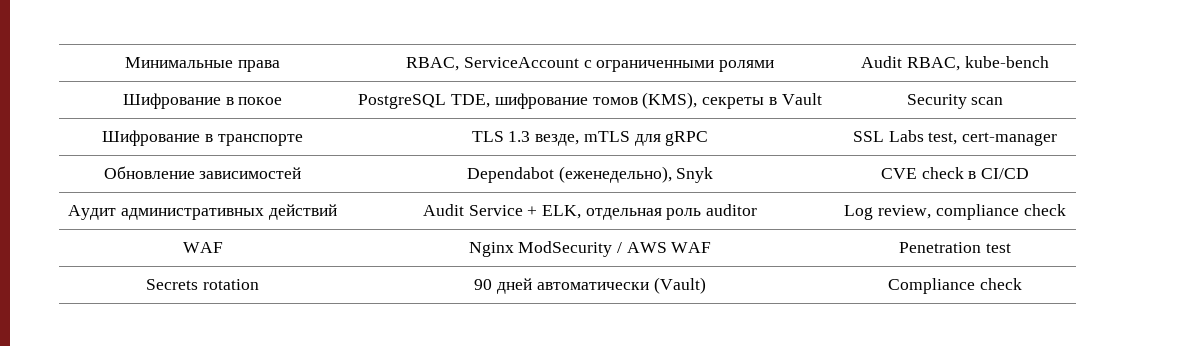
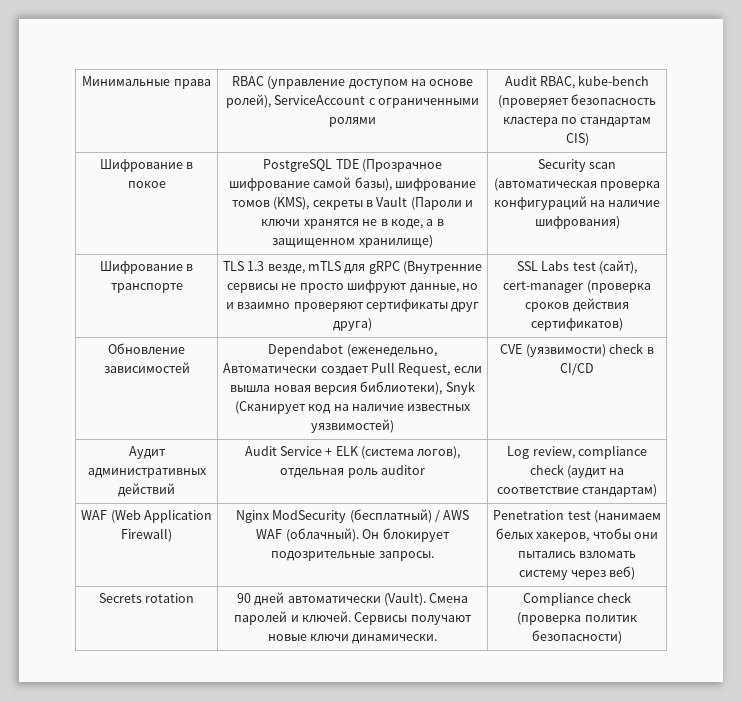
- Минимальные права | RBAC, ServiceAccount с ограниченными ролями | Audit RBAC, kube-bench
+ Минимальные права | RBAC (управление доступом на основе ролей), ServiceAccount с ограниченными ролями | Audit RBAC, kube-bench (проверяет безопасность кластера по стандартам CIS)
- Шифрование в покое | PostgreSQL TDE, шифрование томов (KMS), секреты в Vault | Security scan
+ Шифрование в покое | PostgreSQL TDE (Прозрачное шифрование самой базы), шифрование томов (KMS), секреты в Vault (Пароли и ключи хранятся не в коде, а в защищенном хранилище) | Security scan (автоматическая проверка конфигураций на наличие шифрования)
- Шифрование в транспорте | TLS 1.3 везде, mTLS для gRPC | SSL Labs test, cert-manager
+ Шифрование в транспорте | TLS 1.3 везде, mTLS для gRPC (Внутренние сервисы не просто шифруют данные, но и взаимно проверяют сертификаты друг друга) | SSL Labs test (сайт), cert-manager (проверка сроков действия сертификатов)
- Обновление зависимостей | Dependabot (еженедельно), Snyk | CVE check в CI/CD
+ Обновление зависимостей | Dependabot (еженедельно, Автоматически создает Pull Request, если вышла новая версия библиотеки), Snyk (Сканирует код на наличие известных уязвимостей) | CVE (уязвимости) check в CI/CD
- Аудит административных действий | Audit Service + ELK, отдельная роль auditor | Log review, compliance check
- WAF | Nginx ModSecurity / AWS WAF | Penetration test
+ Аудит административных действий | Audit Service + ELK (система логов), отдельная роль auditor | Log review, compliance check (аудит на соответствие стандартам)
+ WAF (Web Application Firewall) | Nginx ModSecurity (бесплатный) / AWS WAF (облачный). Он блокирует подозрительные запросы. | Penetration test (нанимаем белых хакеров, чтобы они пытались взломать систему через веб)
- Secrets rotation | 90 дней автоматически (Vault) | Compliance check
+ Secrets rotation | 90 дней автоматически (Vault). Смена паролей и ключей. Сервисы получают новые ключи динамически. | Compliance check (проверка политик безопасности)

